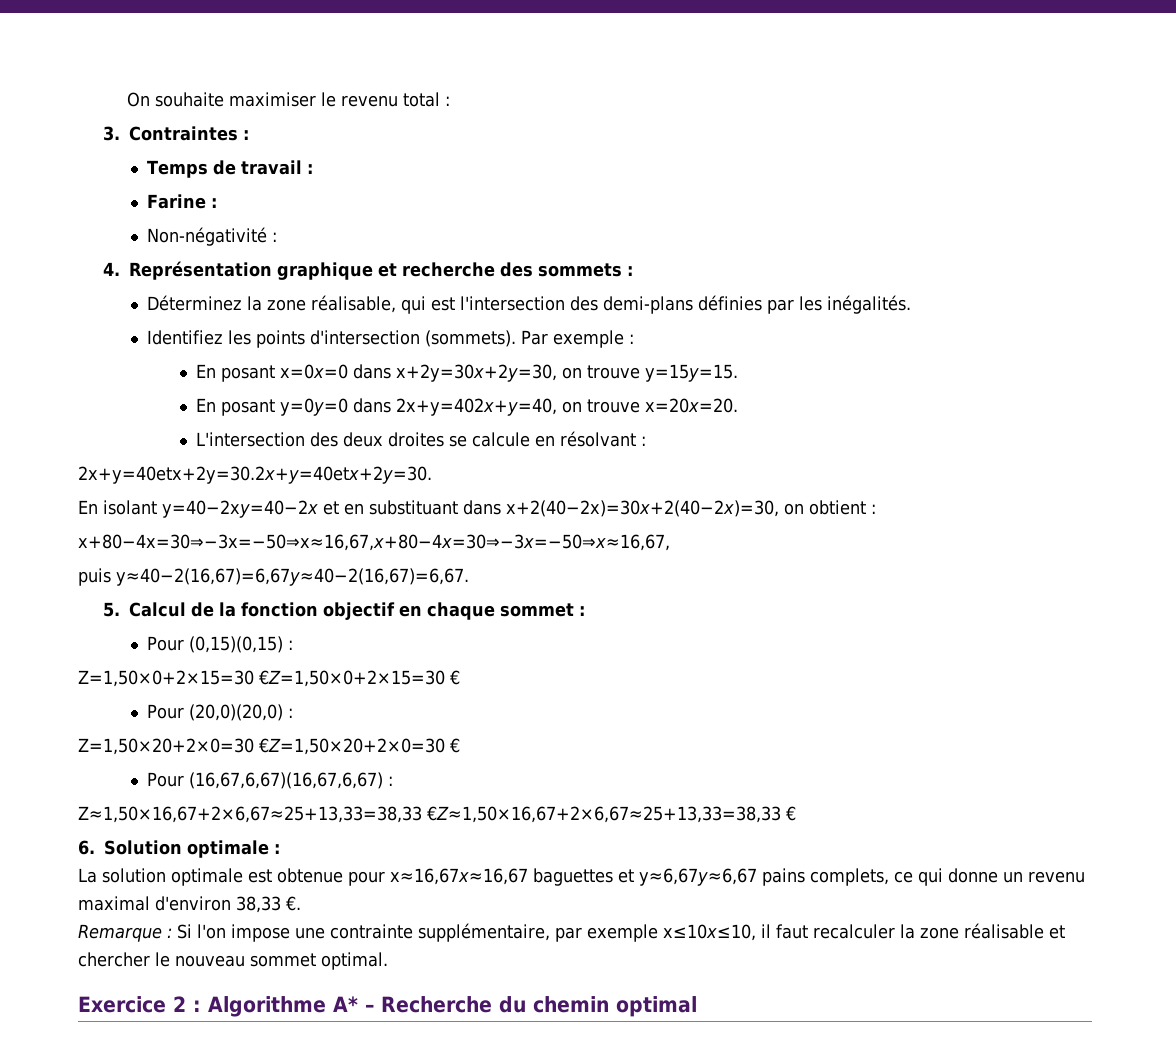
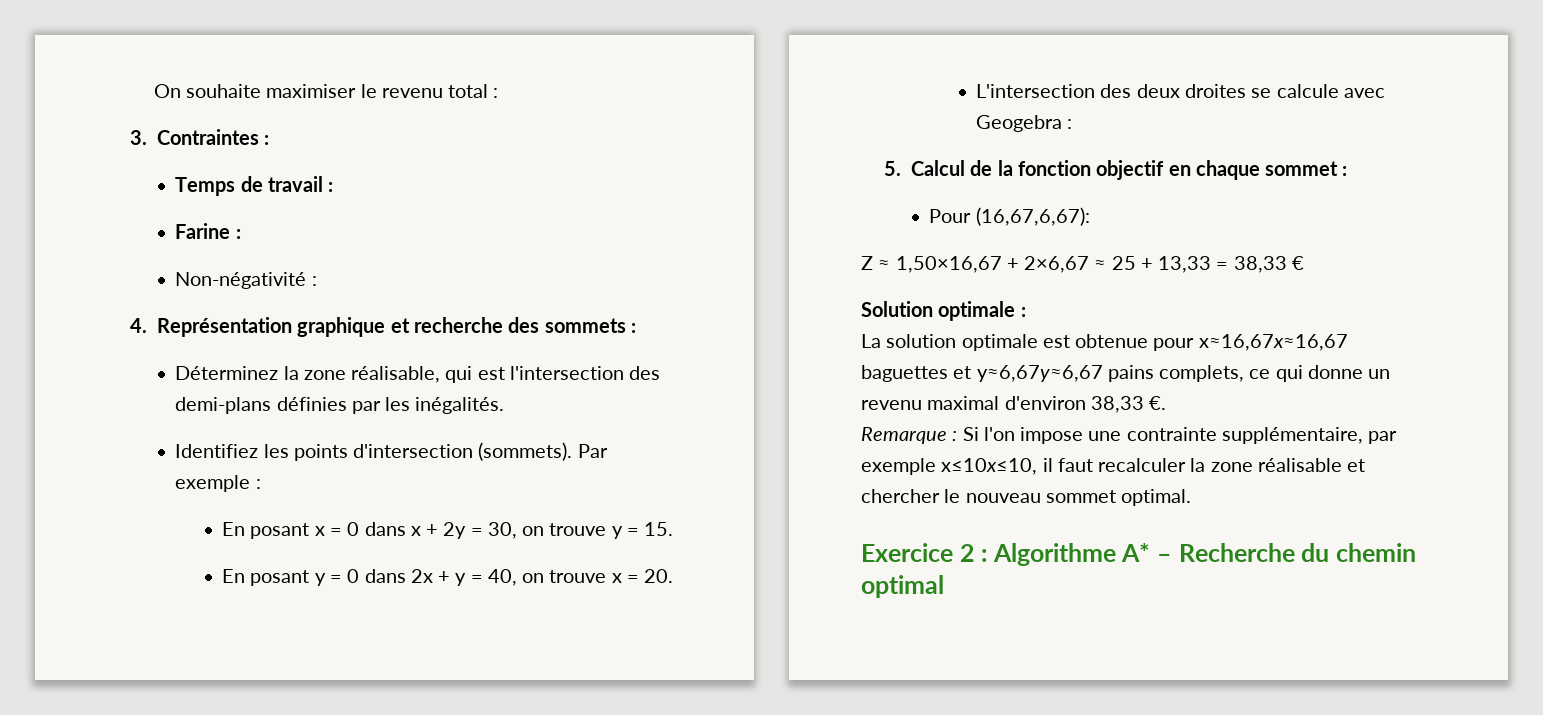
- En posant x=0x=0 dans x+2y=30x+2y=30, on trouve y=15y=15.
- En posant y=0y=0 dans 2x+y=402x+y=40, on trouve x=20x=20.
+ En posant x = 0 dans x + 2y = 30, on trouve y = 15.
+ En posant y = 0 dans 2x + y = 40, on trouve x = 20.
- L'intersection des deux droites se calcule en résolvant :
- 2x+y=40etx+2y=30.2x+y=40etx+2y=30.
- En isolant y=40−2xy=40−2x et en substituant dans x+2(40−2x)=30x+2(40−2x)=30, on obtient :
- x+80−4x=30⇒−3x=−50⇒x≈16,67,x+80−4x=30⇒−3x=−50⇒x≈16,67,
- puis y≈40−2(16,67)=6,67y≈40−2(16,67)=6,67.
+ L'intersection des deux droites se calcule avec Geogebra :
- Pour (0,15)(0,15) :
- Z=1,50×0+2×15=30 €Z=1,50×0+2×15=30 €
- Pour (20,0)(20,0) :
- Z=1,50×20+2×0=30 €Z=1,50×20+2×0=30 €
- Pour (16,67,6,67)(16,67,6,67) :
- Z≈1,50×16,67+2×6,67≈25+13,33=38,33 €Z≈1,50×16,67+2×6,67≈25+13,33=38,33 €
- 6. Solution optimale :
+ Pour (16,67,6,67):
+ Z ≈ 1,50×16,67 + 2×6,67 ≈ 25 + 13,33 = 38,33 €
+ Solution optimale :

